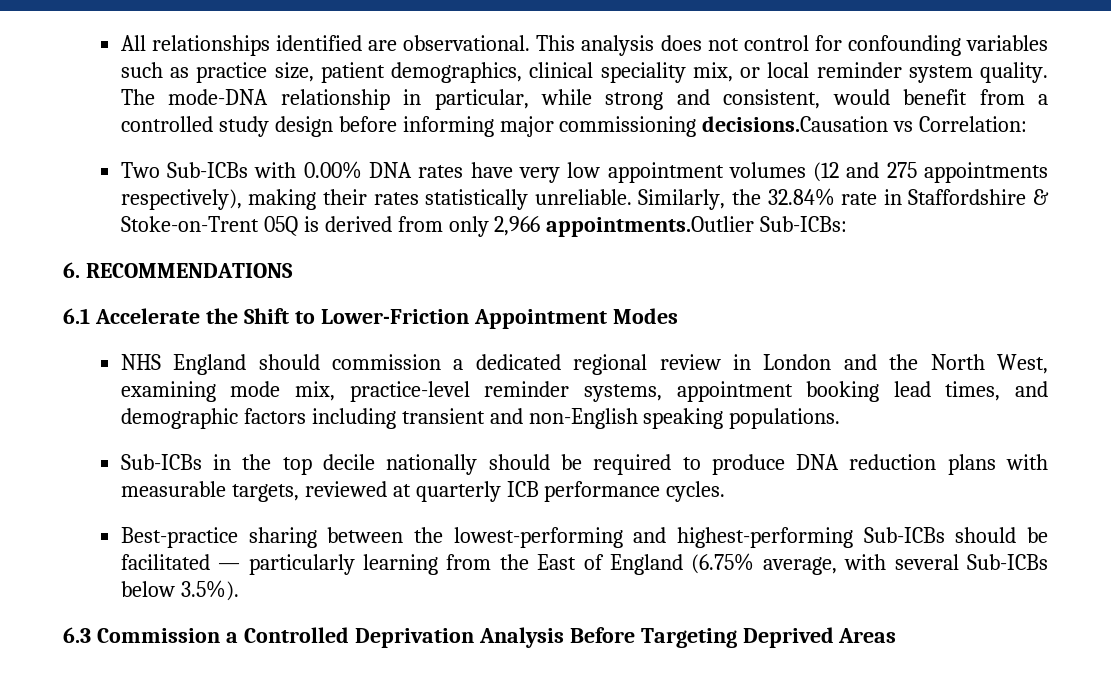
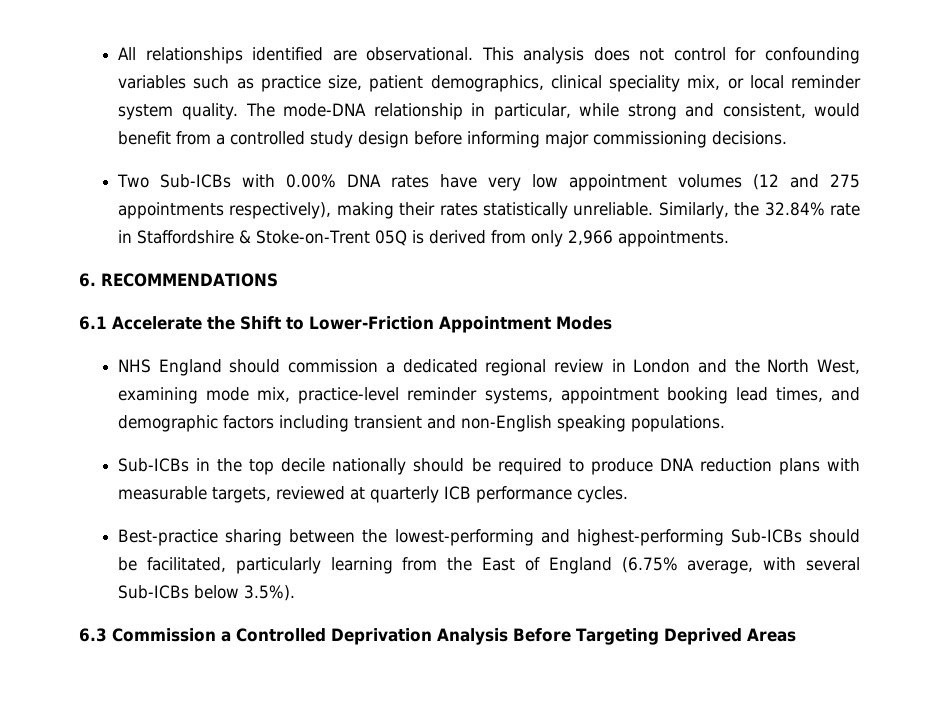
- The mode-DNA relationship in particular, while strong and consistent, would benefit from a controlled study design before informing major commissioning decisions.Causation vs Correlation:
+ The mode-DNA relationship in particular, while strong and consistent, would benefit from a controlled study design before informing major commissioning decisions.
- Similarly, the 32.84% rate in Staffordshire & Stoke-on-Trent 05Q is derived from only 2,966 appointments.Outlier Sub-ICBs:
+ Similarly, the 32.84% rate in Staffordshire & Stoke-on-Trent 05Q is derived from only 2,966 appointments.
- Best-practice sharing between the lowest-performing and highest-performing Sub-ICBs should be facilitated — particularly learning from the East of England (6.75% average, with several Sub-ICBs below 3.5%).
+ Best-practice sharing between the lowest-performing and highest-performing Sub-ICBs should be facilitated, particularly learning from the East of England (6.75% average, with several Sub-ICBs below 3.5%).

